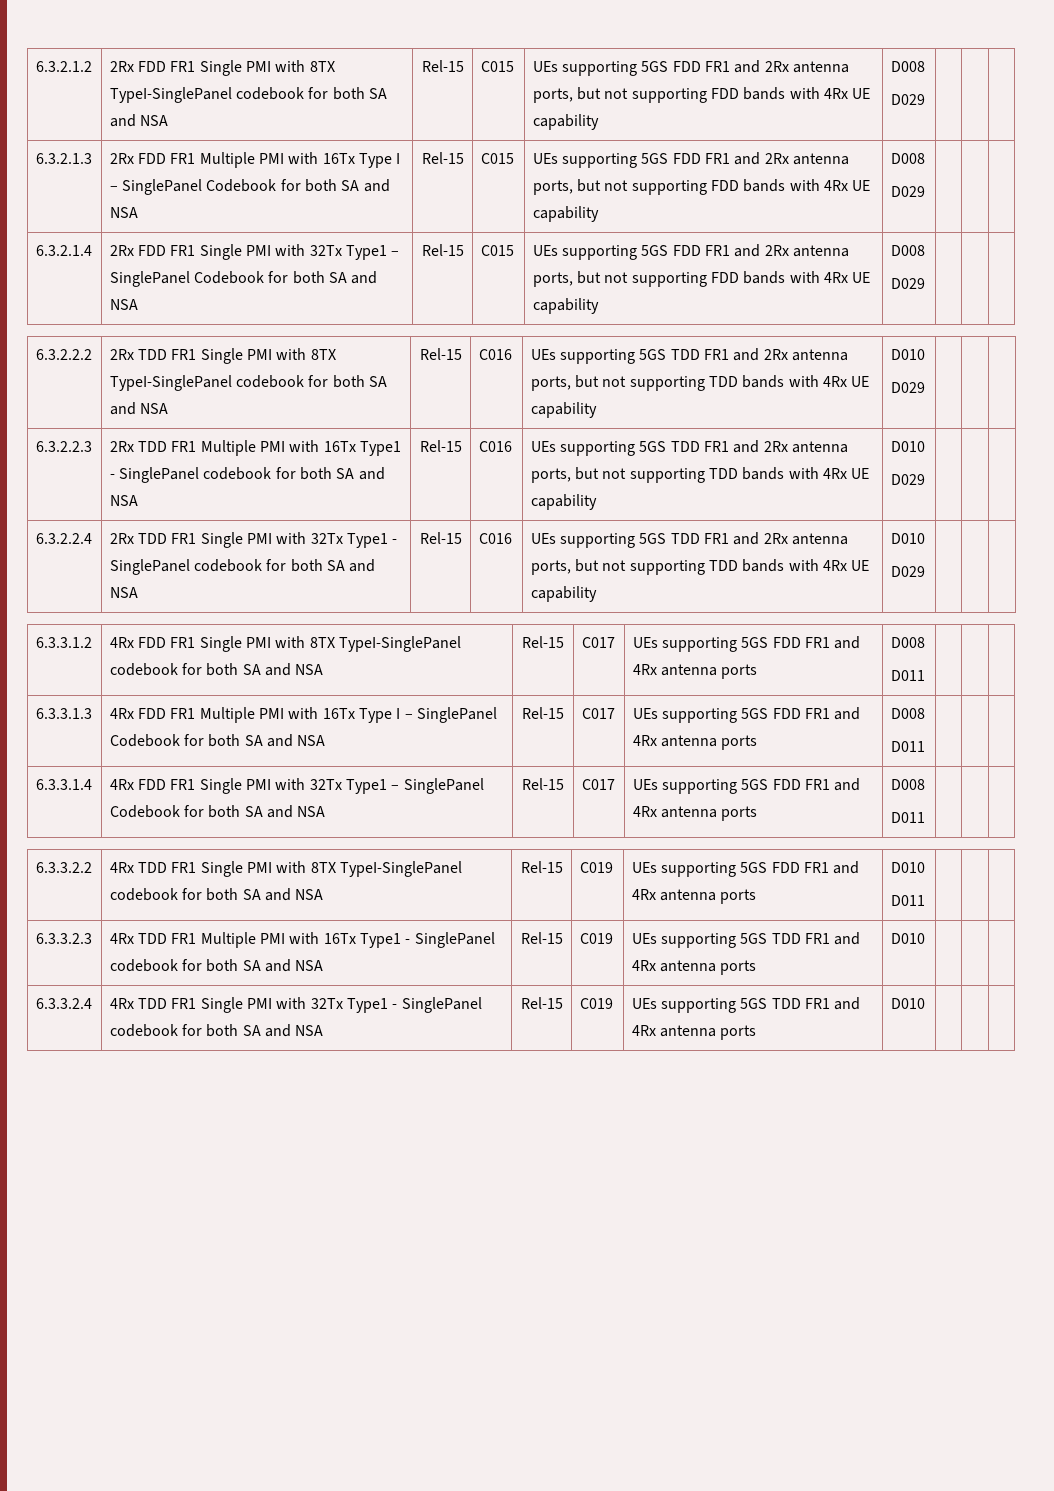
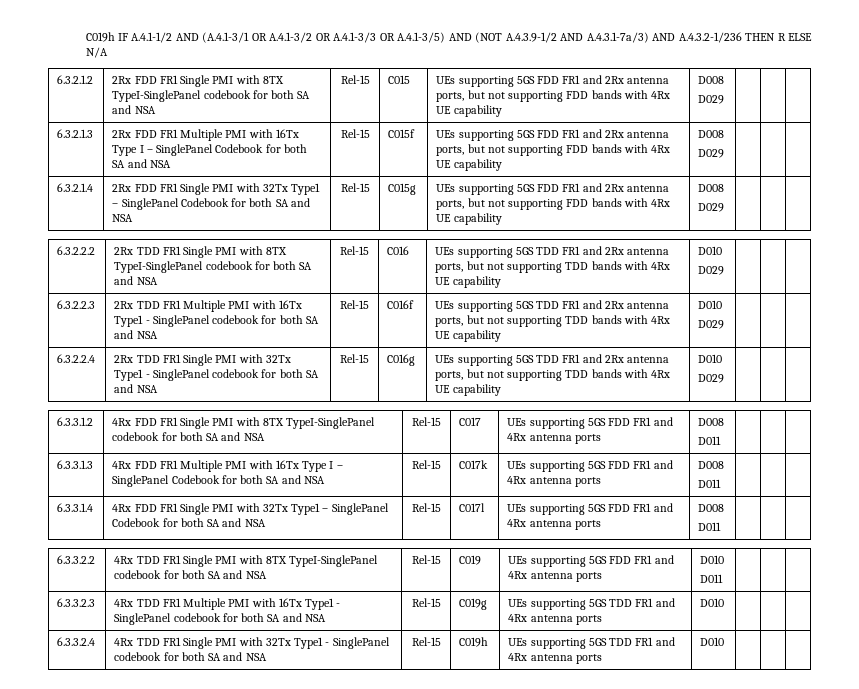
+ C019h IF A.4.1-1/2 AND (A.4.1-3/1 OR A.4.1-3/2 OR A.4.1-3/3 OR A.4.1-3/5) AND (NOT A.4.3.9-1/2 AND A.4.3.1-7a/3) AND A.4.3.2-1/236 THEN R ELSE N/A
- 6.3.2.1.3 | 2Rx FDD FR1 Multiple PMI with 16Tx Type I – SinglePanel Codebook for both SA and NSA | Rel-15 | C015 | UEs supporting 5GS FDD FR1 and 2Rx antenna ports, but not supporting FDD bands with 4Rx UE capability | D008
+ 6.3.2.1.3 | 2Rx FDD FR1 Multiple PMI with 16Tx Type I – SinglePanel Codebook for both SA and NSA | Rel-15 | C015f | UEs supporting 5GS FDD FR1 and 2Rx antenna ports, but not supporting FDD bands with 4Rx UE capability | D008
- 6.3.2.1.4 | 2Rx FDD FR1 Single PMI with 32Tx Type1 – SinglePanel Codebook for both SA and NSA | Rel-15 | C015 | UEs supporting 5GS FDD FR1 and 2Rx antenna ports, but not supporting FDD bands with 4Rx UE capability | D008
+ 6.3.2.1.4 | 2Rx FDD FR1 Single PMI with 32Tx Type1 – SinglePanel Codebook for both SA and NSA | Rel-15 | C015g | UEs supporting 5GS FDD FR1 and 2Rx antenna ports, but not supporting FDD bands with 4Rx UE capability | D008
- 6.3.2.2.3 | 2Rx TDD FR1 Multiple PMI with 16Tx Type1 - SinglePanel codebook for both SA and NSA | Rel-15 | C016 | UEs supporting 5GS TDD FR1 and 2Rx antenna ports, but not supporting TDD bands with 4Rx UE capability | D010
+ 6.3.2.2.3 | 2Rx TDD FR1 Multiple PMI with 16Tx Type1 - SinglePanel codebook for both SA and NSA | Rel-15 | C016f | UEs supporting 5GS TDD FR1 and 2Rx antenna ports, but not supporting TDD bands with 4Rx UE capability | D010
- 6.3.2.2.4 | 2Rx TDD FR1 Single PMI with 32Tx Type1 - SinglePanel codebook for both SA and NSA | Rel-15 | C016 | UEs supporting 5GS TDD FR1 and 2Rx antenna ports, but not supporting TDD bands with 4Rx UE capability | D010
+ 6.3.2.2.4 | 2Rx TDD FR1 Single PMI with 32Tx Type1 - SinglePanel codebook for both SA and NSA | Rel-15 | C016g | UEs supporting 5GS TDD FR1 and 2Rx antenna ports, but not supporting TDD bands with 4Rx UE capability | D010
- 6.3.3.1.3 | 4Rx FDD FR1 Multiple PMI with 16Tx Type I – SinglePanel Codebook for both SA and NSA | Rel-15 | C017 | UEs supporting 5GS FDD FR1 and 4Rx antenna ports | D008
+ 6.3.3.1.3 | 4Rx FDD FR1 Multiple PMI with 16Tx Type I – SinglePanel Codebook for both SA and NSA | Rel-15 | C017k | UEs supporting 5GS FDD FR1 and 4Rx antenna ports | D008
- 6.3.3.1.4 | 4Rx FDD FR1 Single PMI with 32Tx Type1 – SinglePanel Codebook for both SA and NSA | Rel-15 | C017 | UEs supporting 5GS FDD FR1 and 4Rx antenna ports | D008
+ 6.3.3.1.4 | 4Rx FDD FR1 Single PMI with 32Tx Type1 – SinglePanel Codebook for both SA and NSA | Rel-15 | C017l | UEs supporting 5GS FDD FR1 and 4Rx antenna ports | D008
- 6.3.3.2.3 | 4Rx TDD FR1 Multiple PMI with 16Tx Type1 - SinglePanel codebook for both SA and NSA | Rel-15 | C019 | UEs supporting 5GS TDD FR1 and 4Rx antenna ports | D010 | | |
+ 6.3.3.2.3 | 4Rx TDD FR1 Multiple PMI with 16Tx Type1 - SinglePanel codebook for both SA and NSA | Rel-15 | C019g | UEs supporting 5GS TDD FR1 and 4Rx antenna ports | D010 | | |
- 6.3.3.2.4 | 4Rx TDD FR1 Single PMI with 32Tx Type1 - SinglePanel codebook for both SA and NSA | Rel-15 | C019 | UEs supporting 5GS TDD FR1 and 4Rx antenna ports | D010 | | |
+ 6.3.3.2.4 | 4Rx TDD FR1 Single PMI with 32Tx Type1 - SinglePanel codebook for both SA and NSA | Rel-15 | C019h | UEs supporting 5GS TDD FR1 and 4Rx antenna ports | D010 | | |

